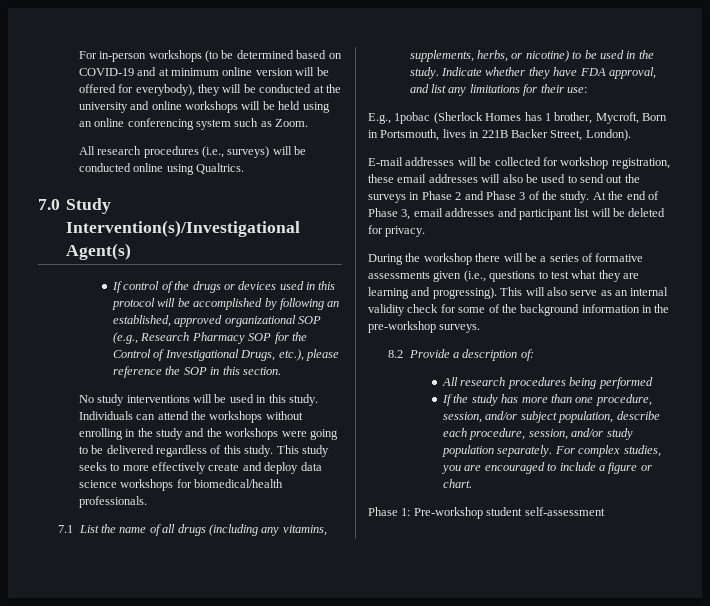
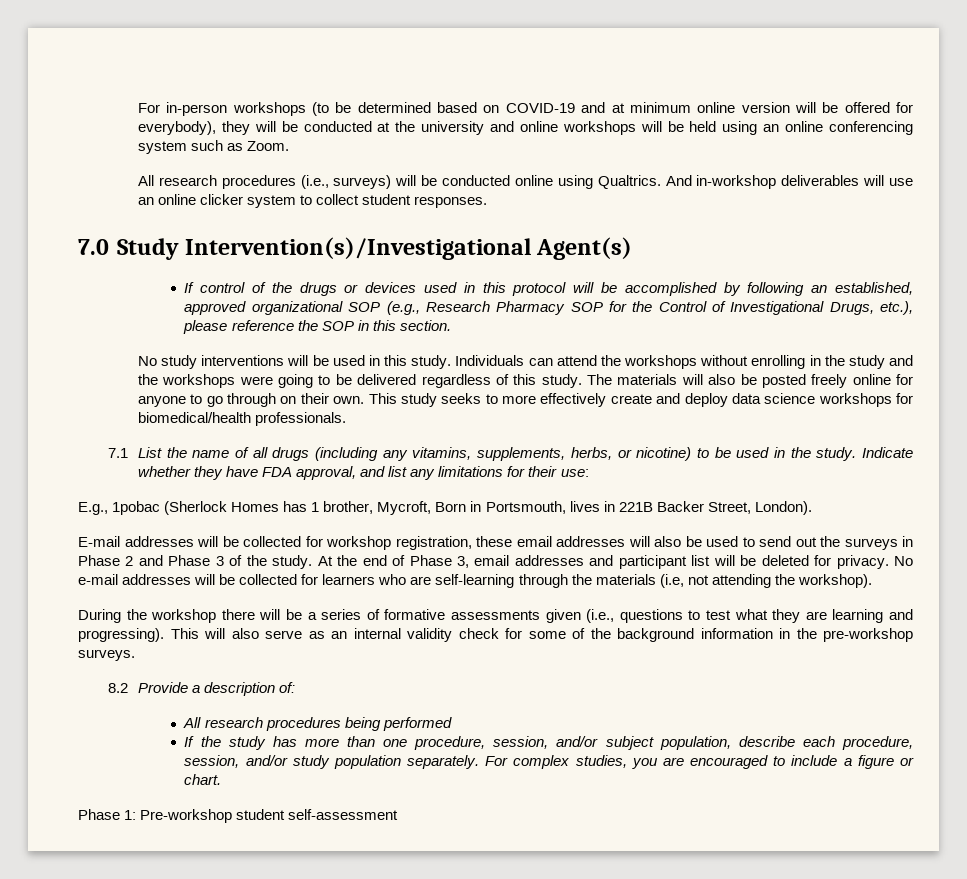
+ And in-workshop deliverables will use an online clicker system to collect student responses.
+ The materials will also be posted freely online for anyone to go through on their own.
+ No e-mail addresses will be collected for learners who are self-learning through the materials (i.e, not attending the workshop).

